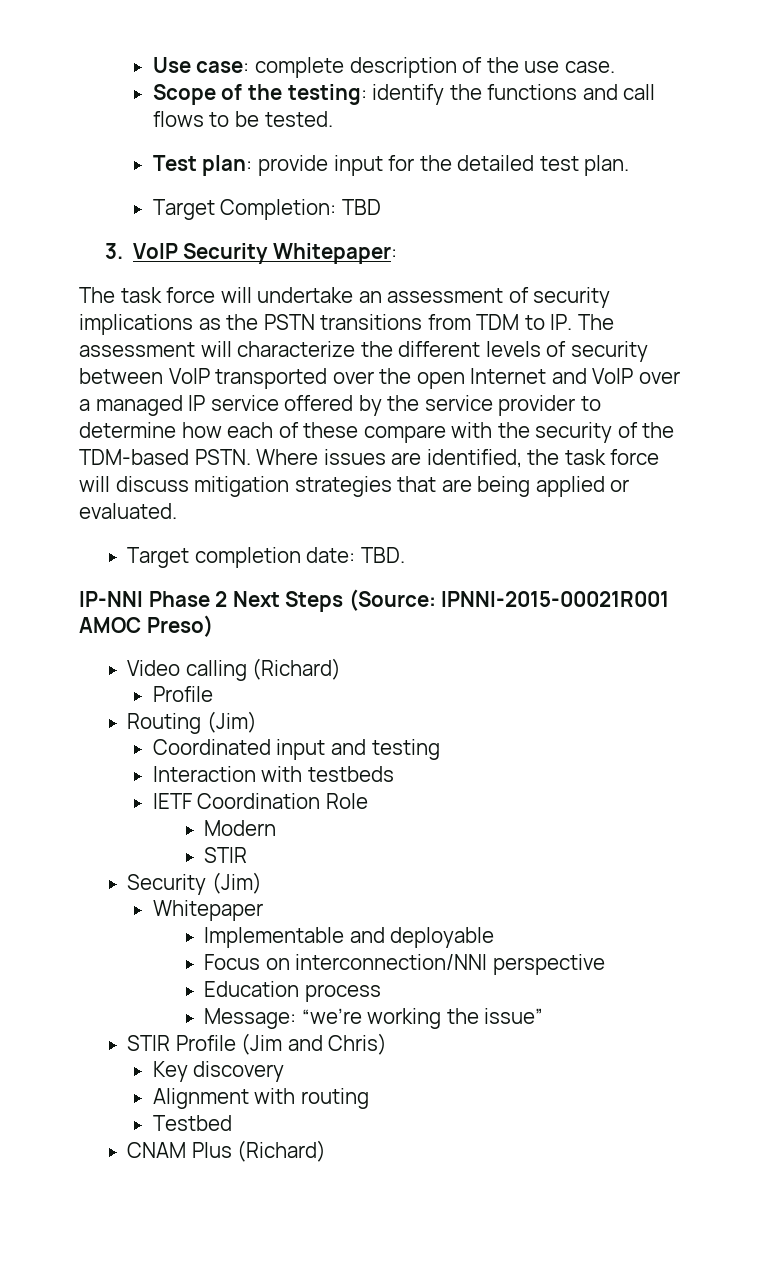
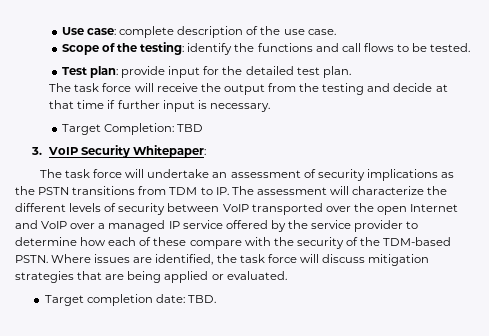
+ The task force will receive the output from the testing and decide at that time if further input is necessary.
- IP-NNI Phase 2 Next Steps (Source: IPNNI-2015-00021R001 AMOC Preso)
- Video calling (Richard)
- Profile
- Routing (Jim)
- Coordinated input and testing
- Interaction with testbeds
- IETF Coordination Role
- Modern
- STIR
- Security (Jim)
- Whitepaper
- Implementable and deployable
- Focus on interconnection/NNI perspective
- Education process
- Message: “we’re working the issue”
- STIR Profile (Jim and Chris)
- Key discovery
- Alignment with routing
- Testbed
- CNAM Plus (Richard)

